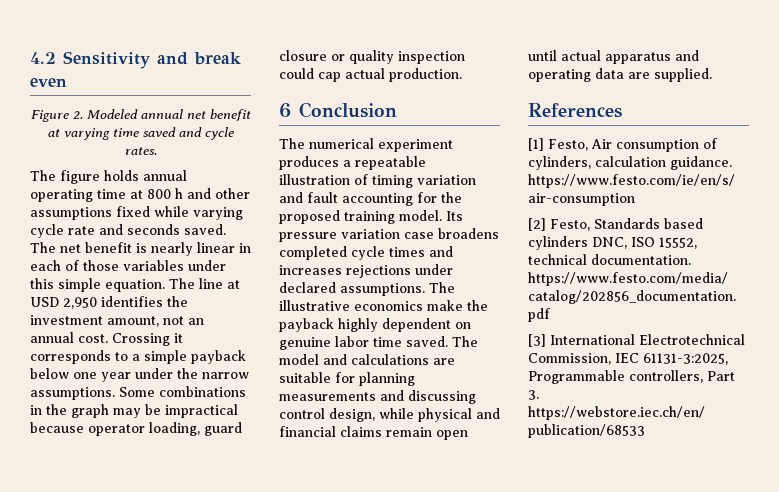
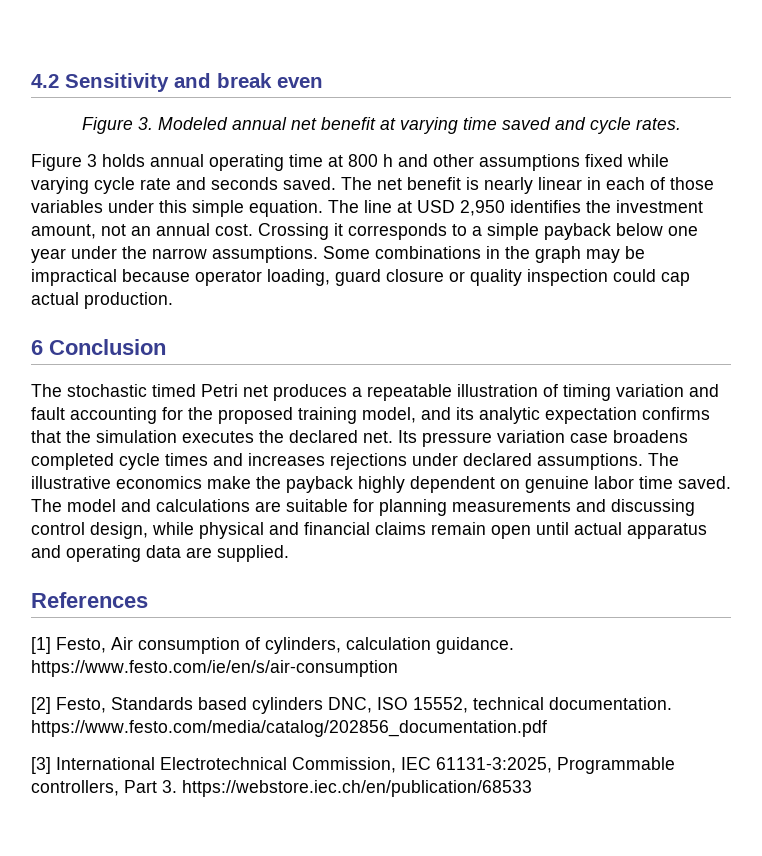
- Figure 2. Modeled annual net benefit at varying time saved and cycle rates.
+ Figure 3. Modeled annual net benefit at varying time saved and cycle rates.
- The figure holds annual operating time at 800 h and other assumptions fixed while varying cycle rate and seconds saved.
+ Figure 3 holds annual operating time at 800 h and other assumptions fixed while varying cycle rate and seconds saved.
- The numerical experiment produces a repeatable illustration of timing variation and fault accounting for the proposed training model.
+ The stochastic timed Petri net produces a repeatable illustration of timing variation and fault accounting for the proposed training model, and its analytic expectation confirms that the simulation executes the declared net.

